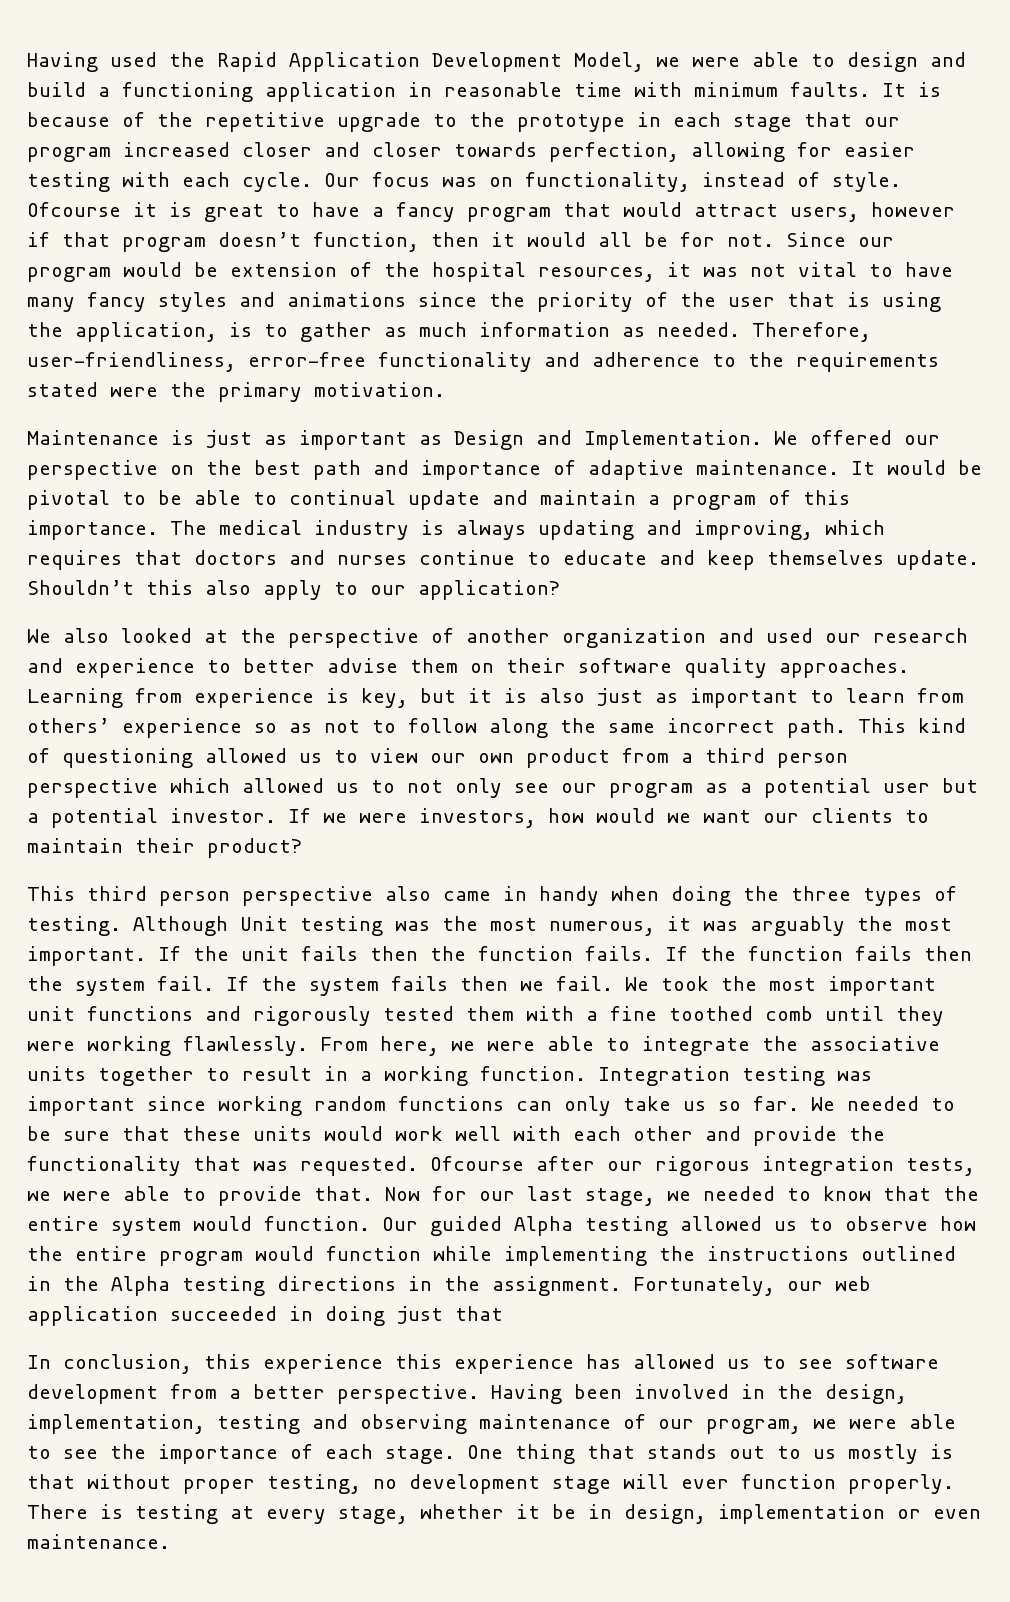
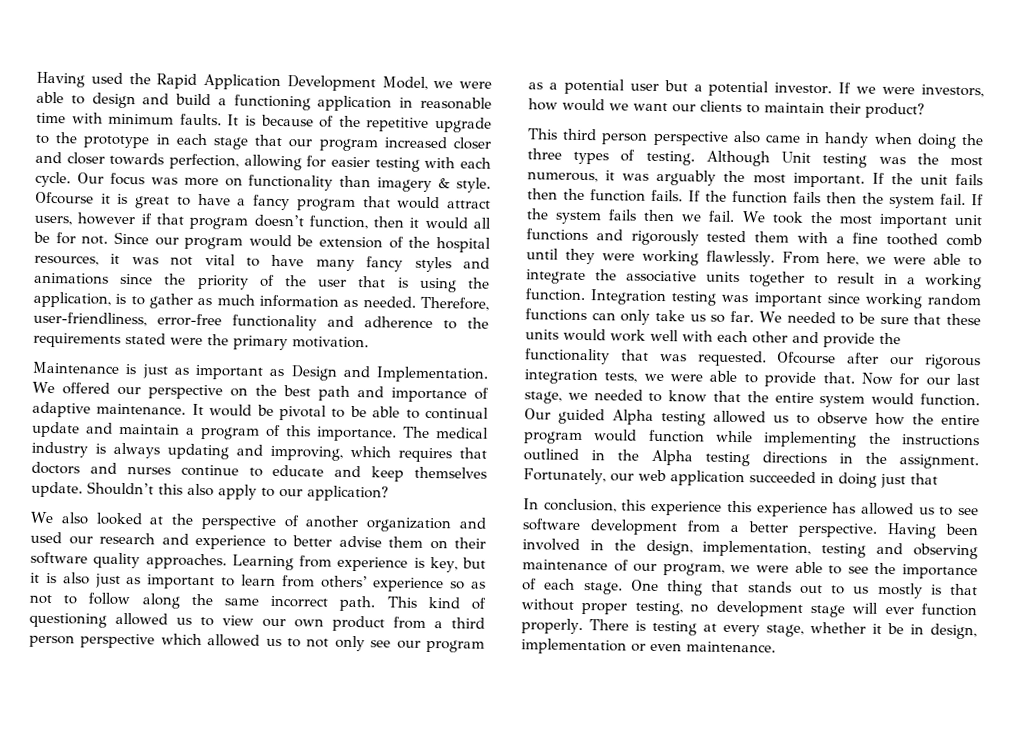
- Our focus was on functionality, instead of style.
+ Our focus was more on functionality than imagery & style.

